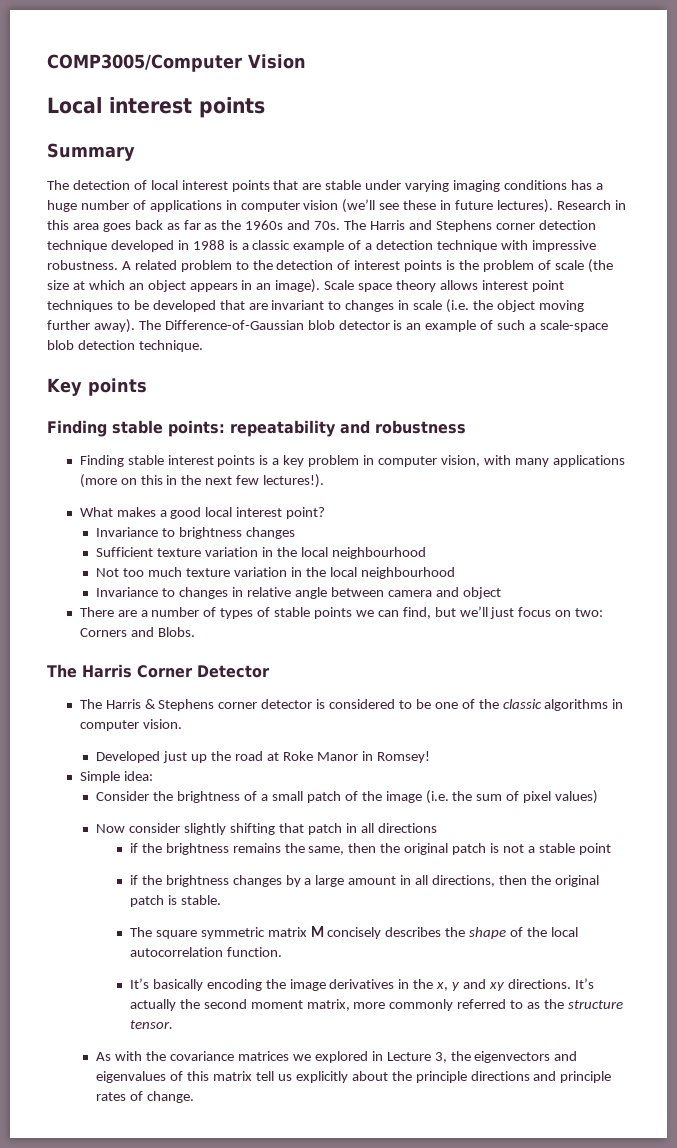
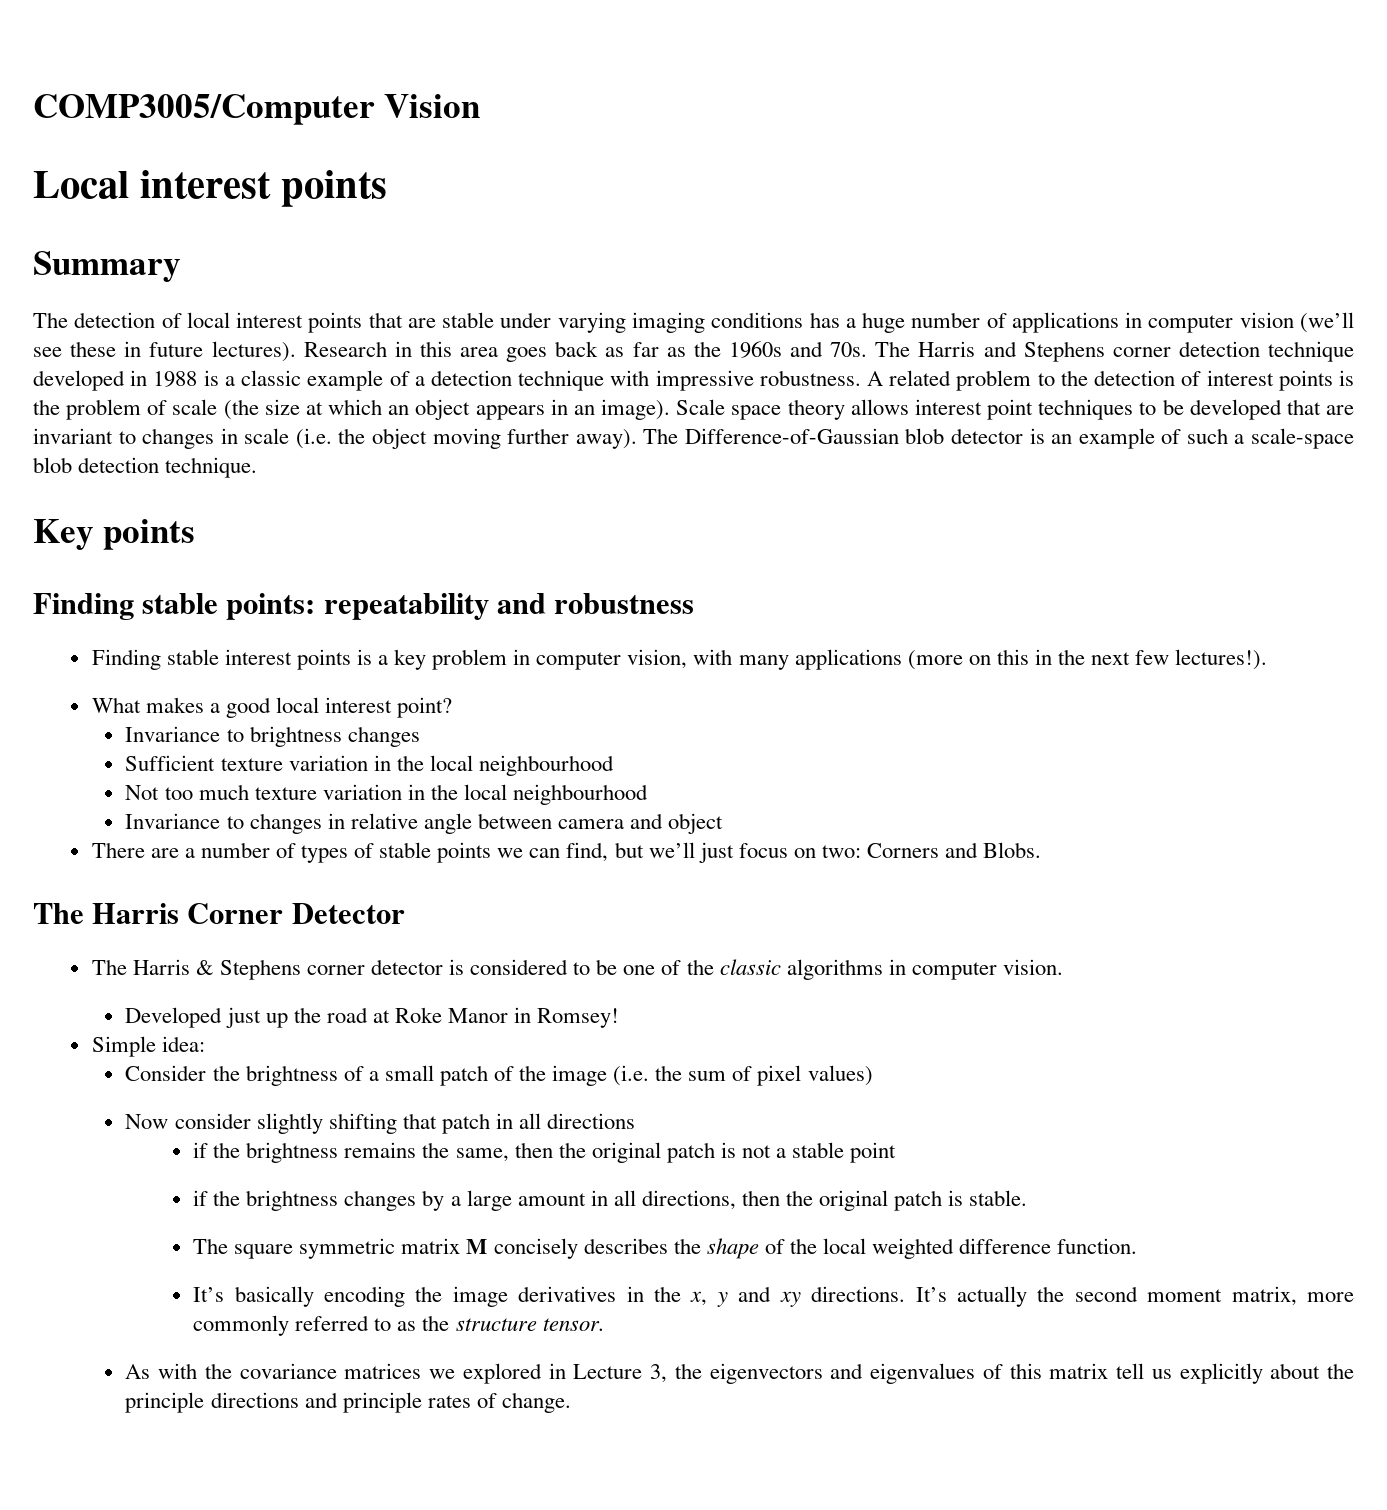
- The square symmetric matrix M concisely describes the shape of the local autocorrelation function.
+ The square symmetric matrix M concisely describes the shape of the local weighted difference function.

